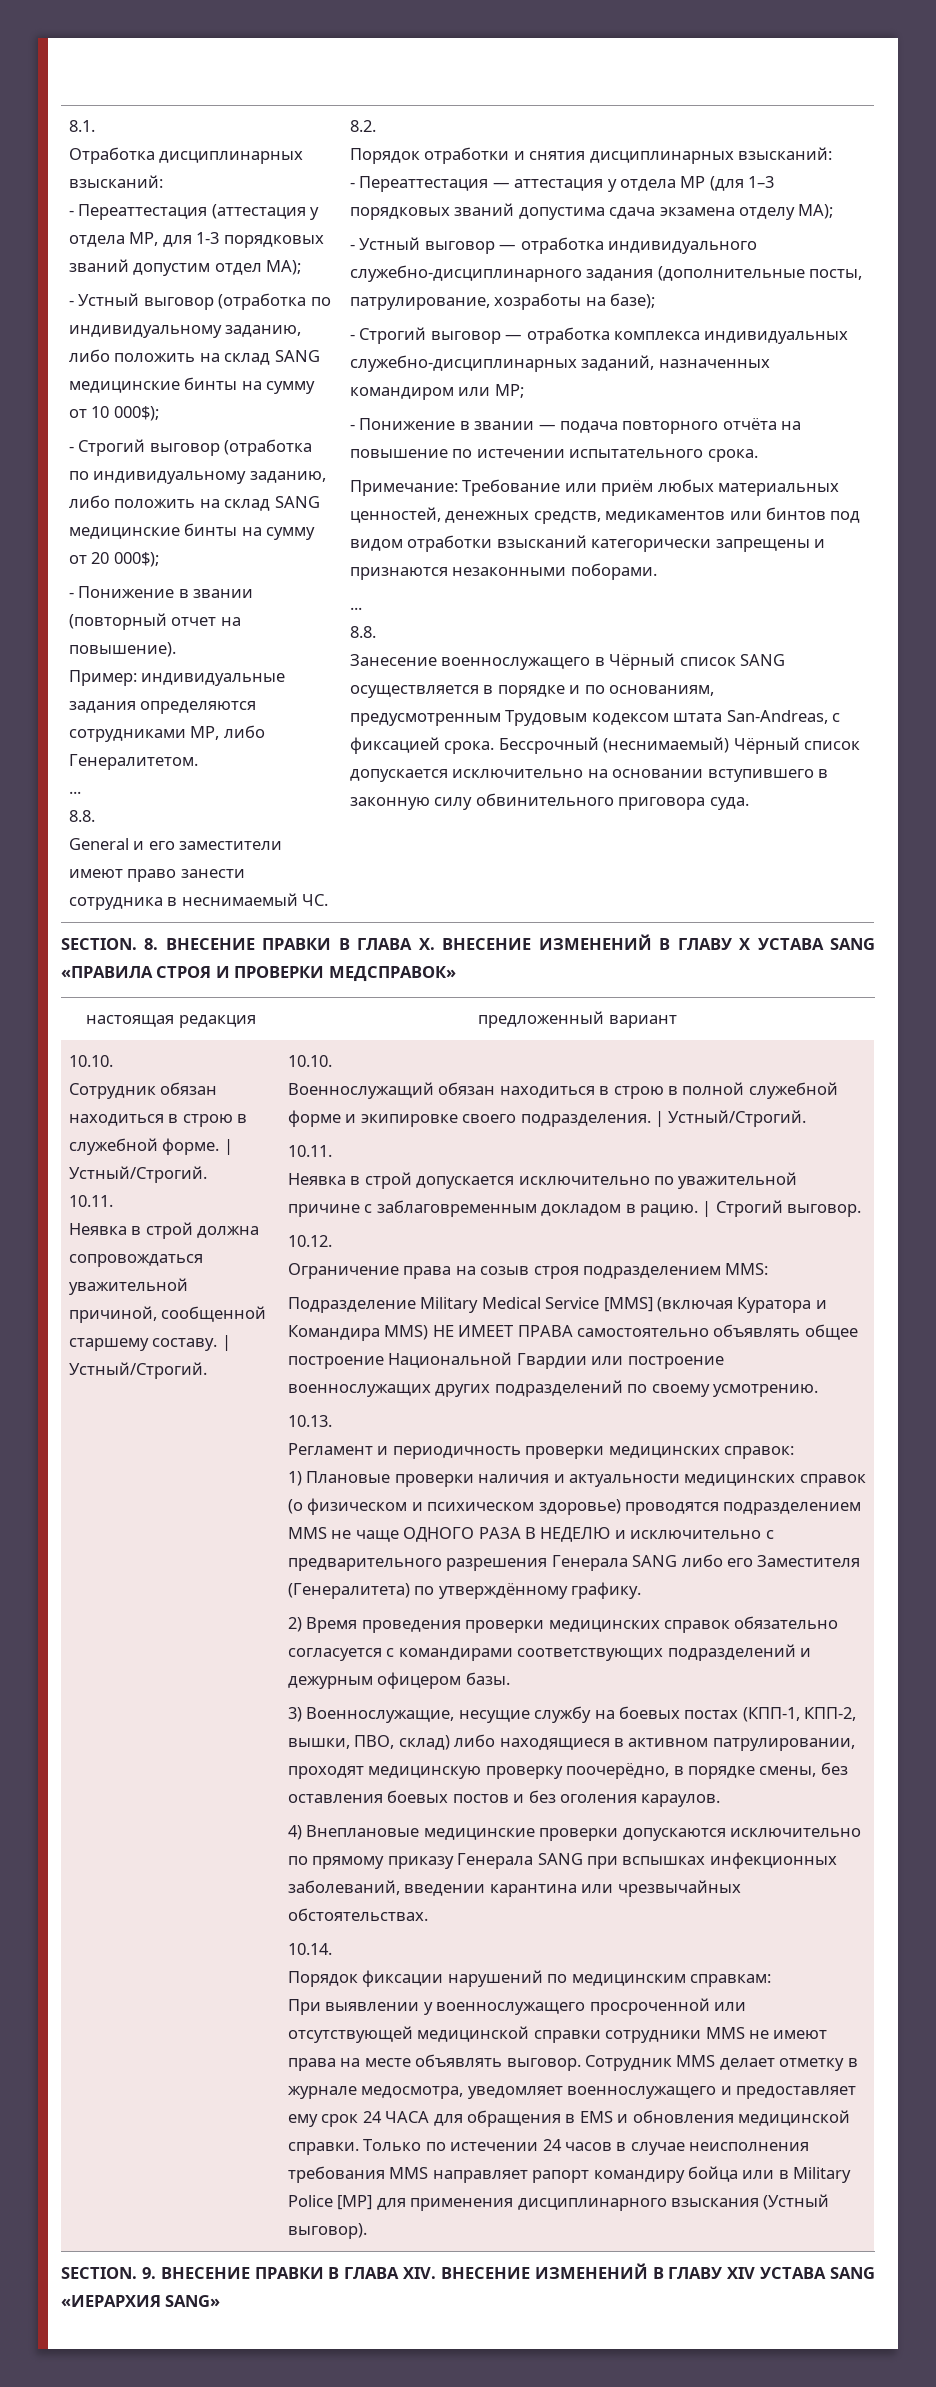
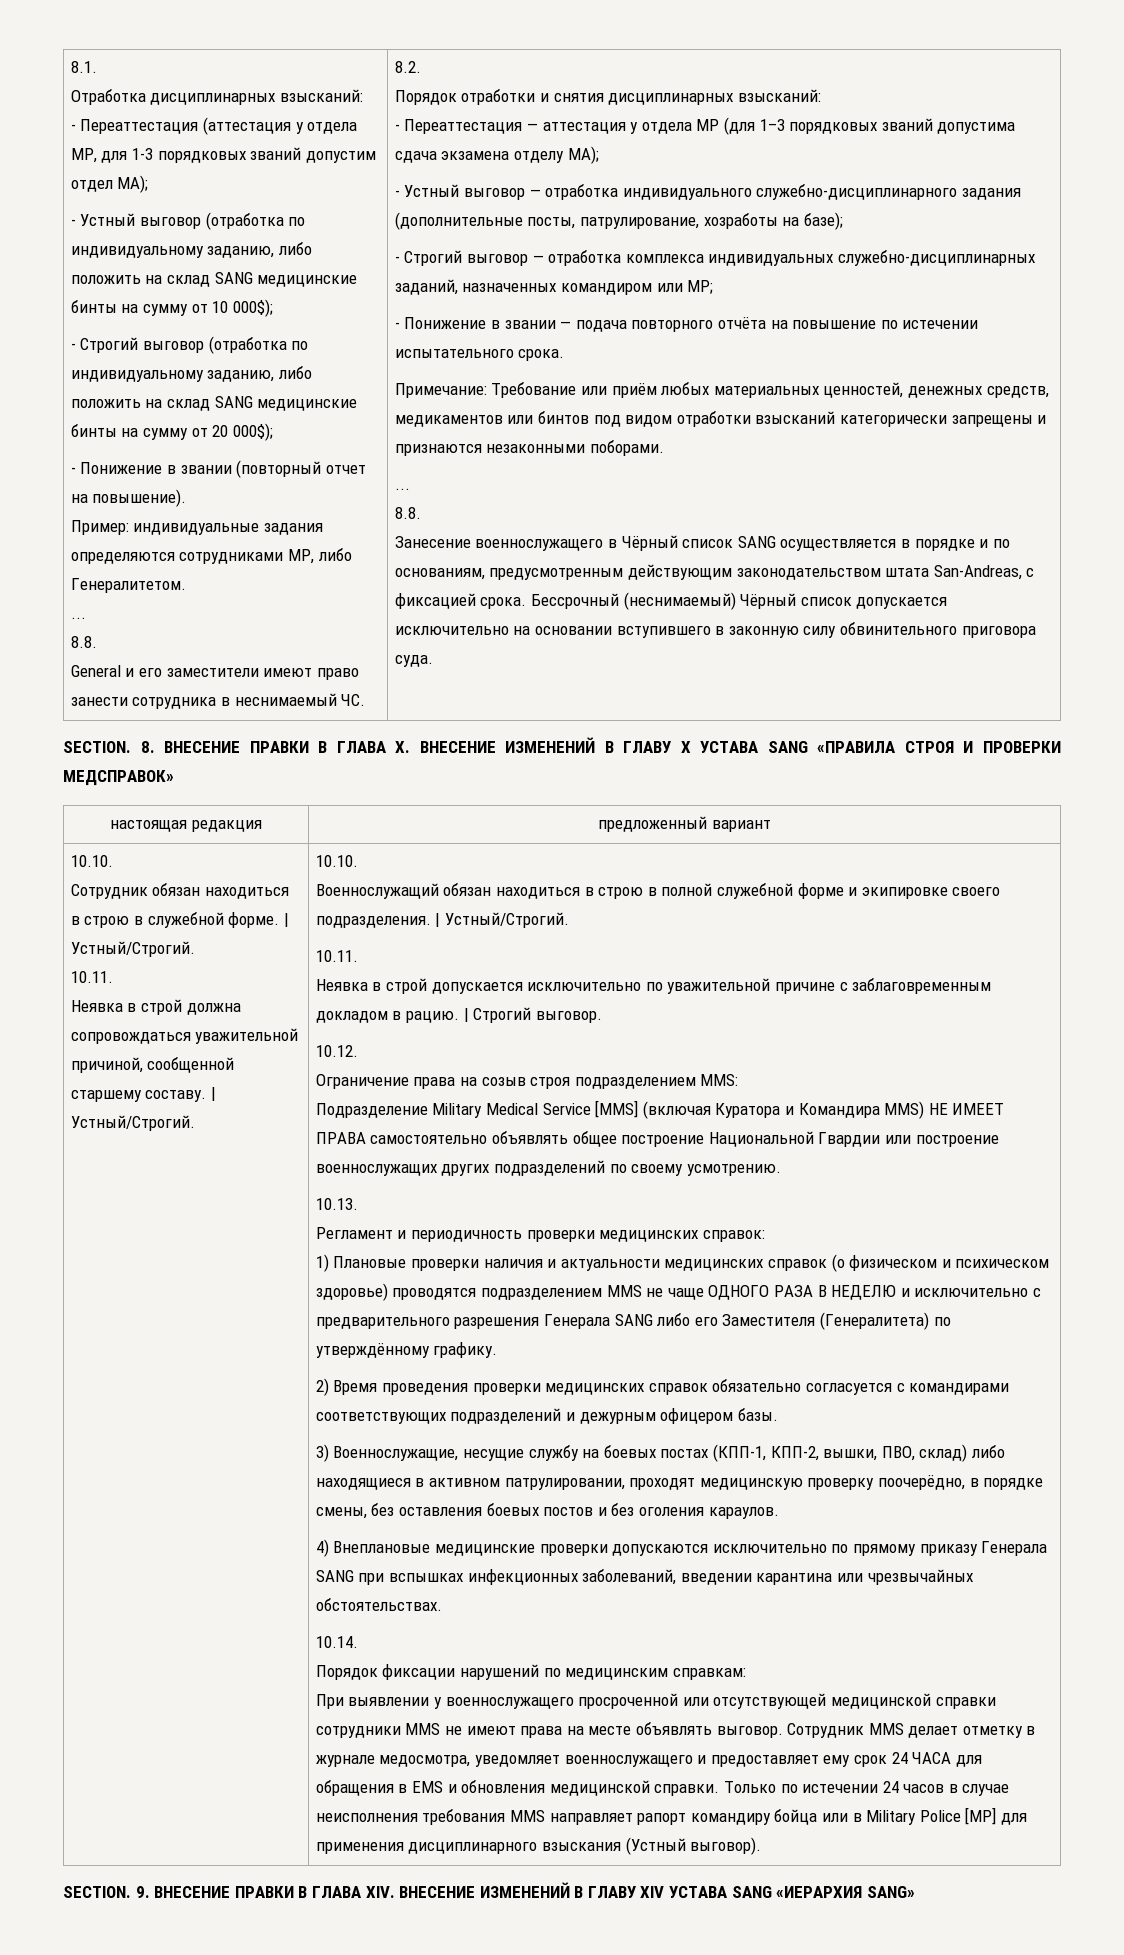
- Занесение военнослужащего в Чёрный список SANG осуществляется в порядке и по основаниям, предусмотренным Трудовым кодексом штата San-Andreas, с фиксацией срока.
+ Занесение военнослужащего в Чёрный список SANG осуществляется в порядке и по основаниям, предусмотренным действующим законодательством штата San-Andreas, с фиксацией срока.

